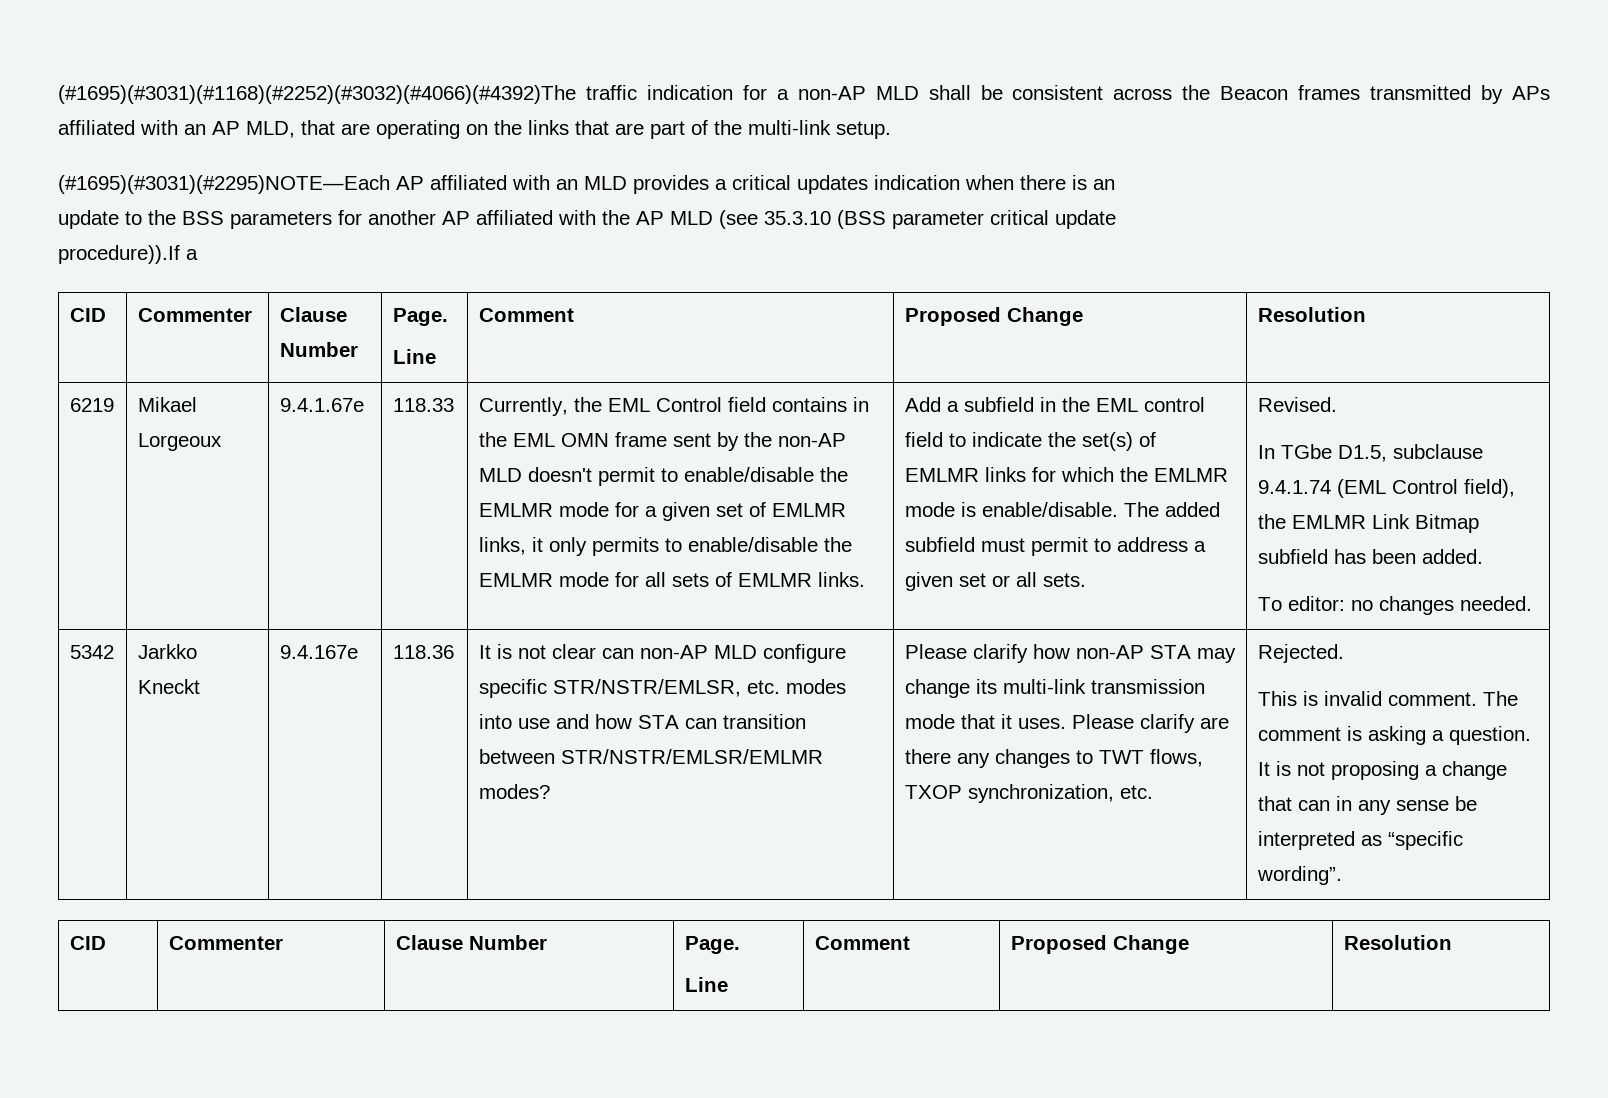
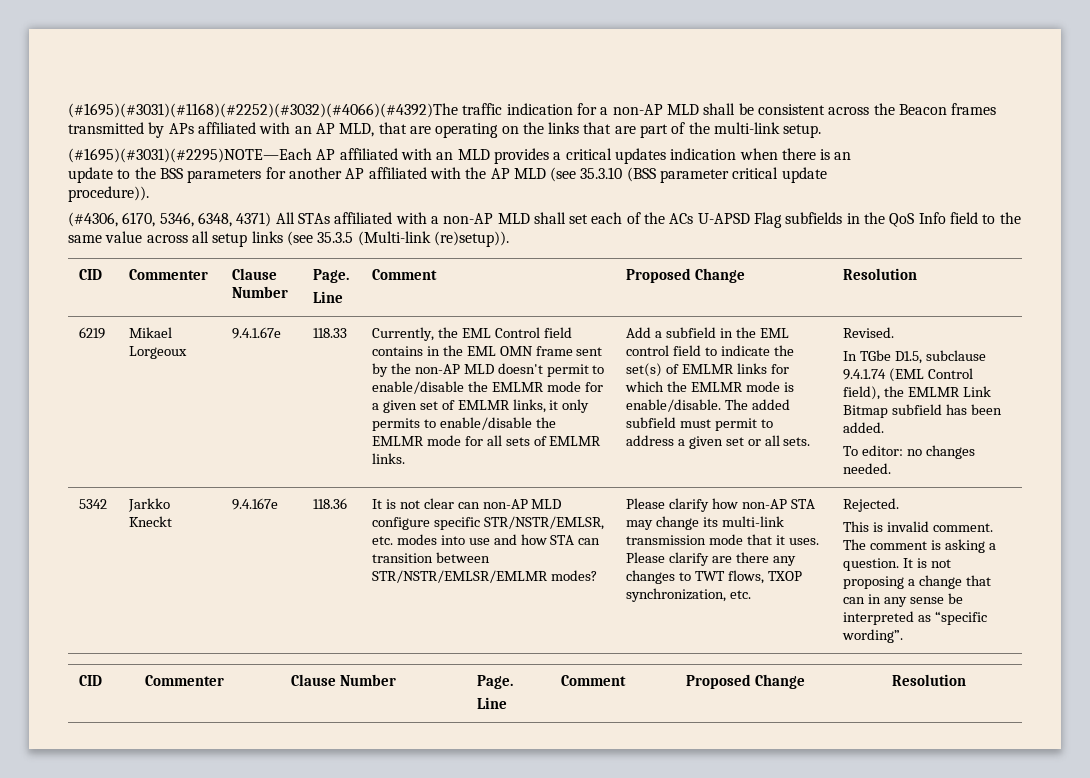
- procedure)).If a
+ procedure)).
+ (#4306, 6170, 5346, 6348, 4371) All STAs affiliated with a non-AP MLD shall set each of the ACs U-APSD Flag subfields in the QoS Info field to the same value across all setup links (see 35.3.5 (Multi-link (re)setup)).

